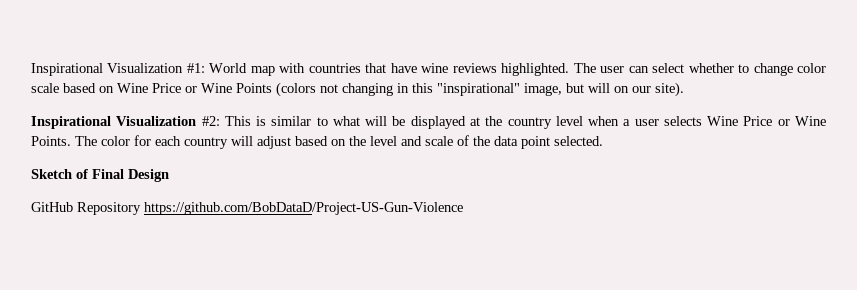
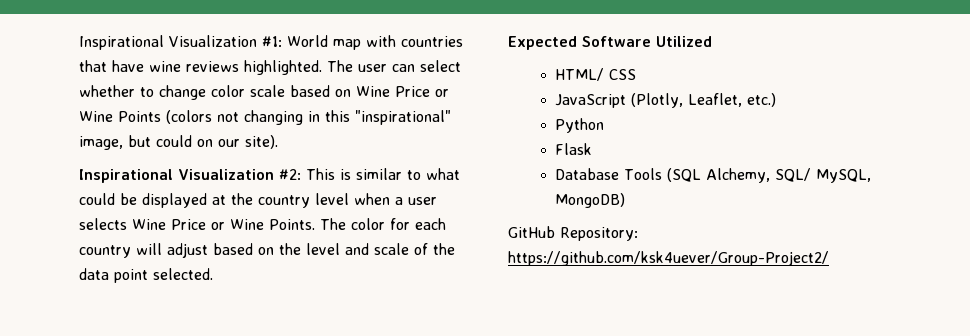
- The user can select whether to change color scale based on Wine Price or Wine Points (colors not changing in this "inspirational" image, but will on our site).
+ The user can select whether to change color scale based on Wine Price or Wine Points (colors not changing in this "inspirational" image, but could on our site).
- Inspirational Visualization #2: This is similar to what will be displayed at the country level when a user selects Wine Price or Wine Points.
+ Inspirational Visualization #2: This is similar to what could be displayed at the country level when a user selects Wine Price or Wine Points.
- Sketch of Final Design
+ Expected Software Utilized
+ HTML/ CSS
+ JavaScript (Plotly, Leaflet, etc.)
+ Python
+ Flask
+ Database Tools (SQL Alchemy, SQL/ MySQL, MongoDB)
- GitHub Repository https://github.com/BobDataD/Project-US-Gun-Violence
+ GitHub Repository: https://github.com/ksk4uever/Group-Project2/

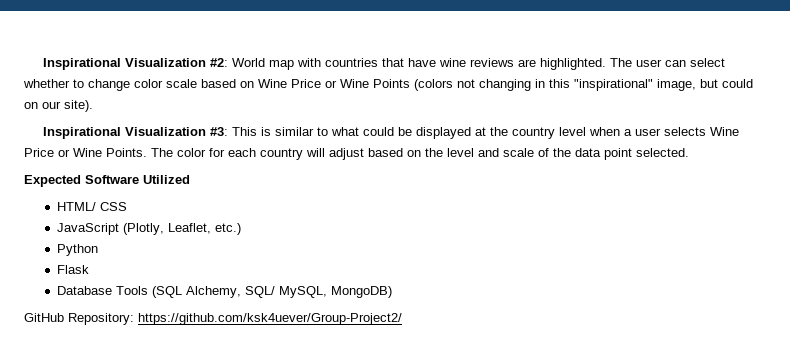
- Inspirational Visualization #1: World map with countries that have wine reviews highlighted.
+ Inspirational Visualization #2: World map with countries that have wine reviews are highlighted.
- Inspirational Visualization #2: This is similar to what could be displayed at the country level when a user selects Wine Price or Wine Points.
+ Inspirational Visualization #3: This is similar to what could be displayed at the country level when a user selects Wine Price or Wine Points.

